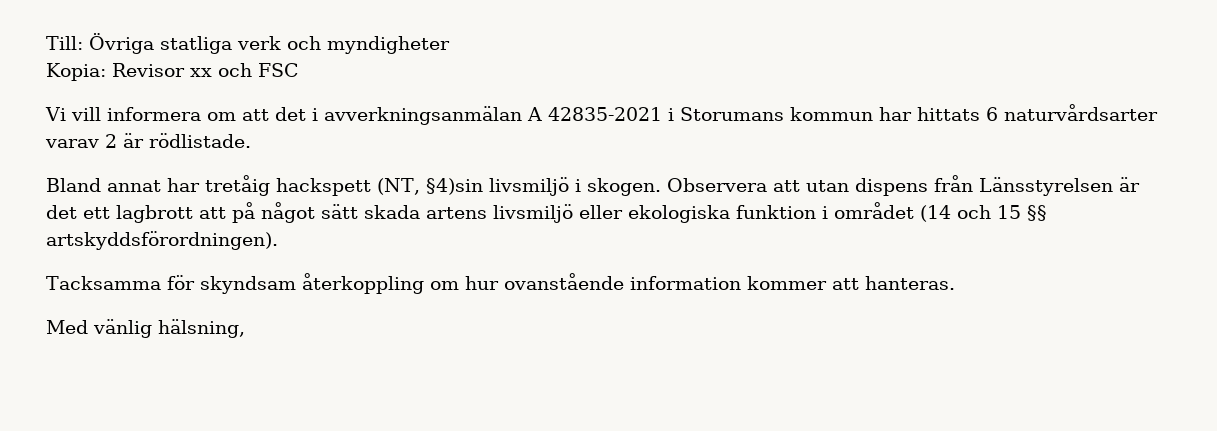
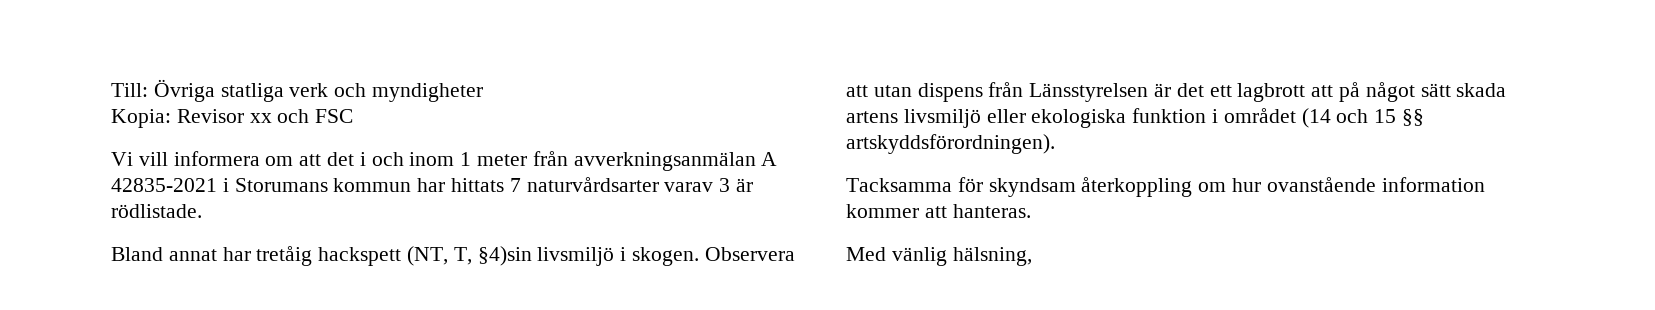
- Vi vill informera om att det i avverkningsanmälan A 42835-2021 i Storumans kommun har hittats 6 naturvårdsarter varav 2 är rödlistade.
+ Vi vill informera om att det i och inom 1 meter från avverkningsanmälan A 42835-2021 i Storumans kommun har hittats 7 naturvårdsarter varav 3 är rödlistade.
- Bland annat har tretåig hackspett (NT, §4)sin livsmiljö i skogen.
+ Bland annat har tretåig hackspett (NT, T, §4)sin livsmiljö i skogen.

